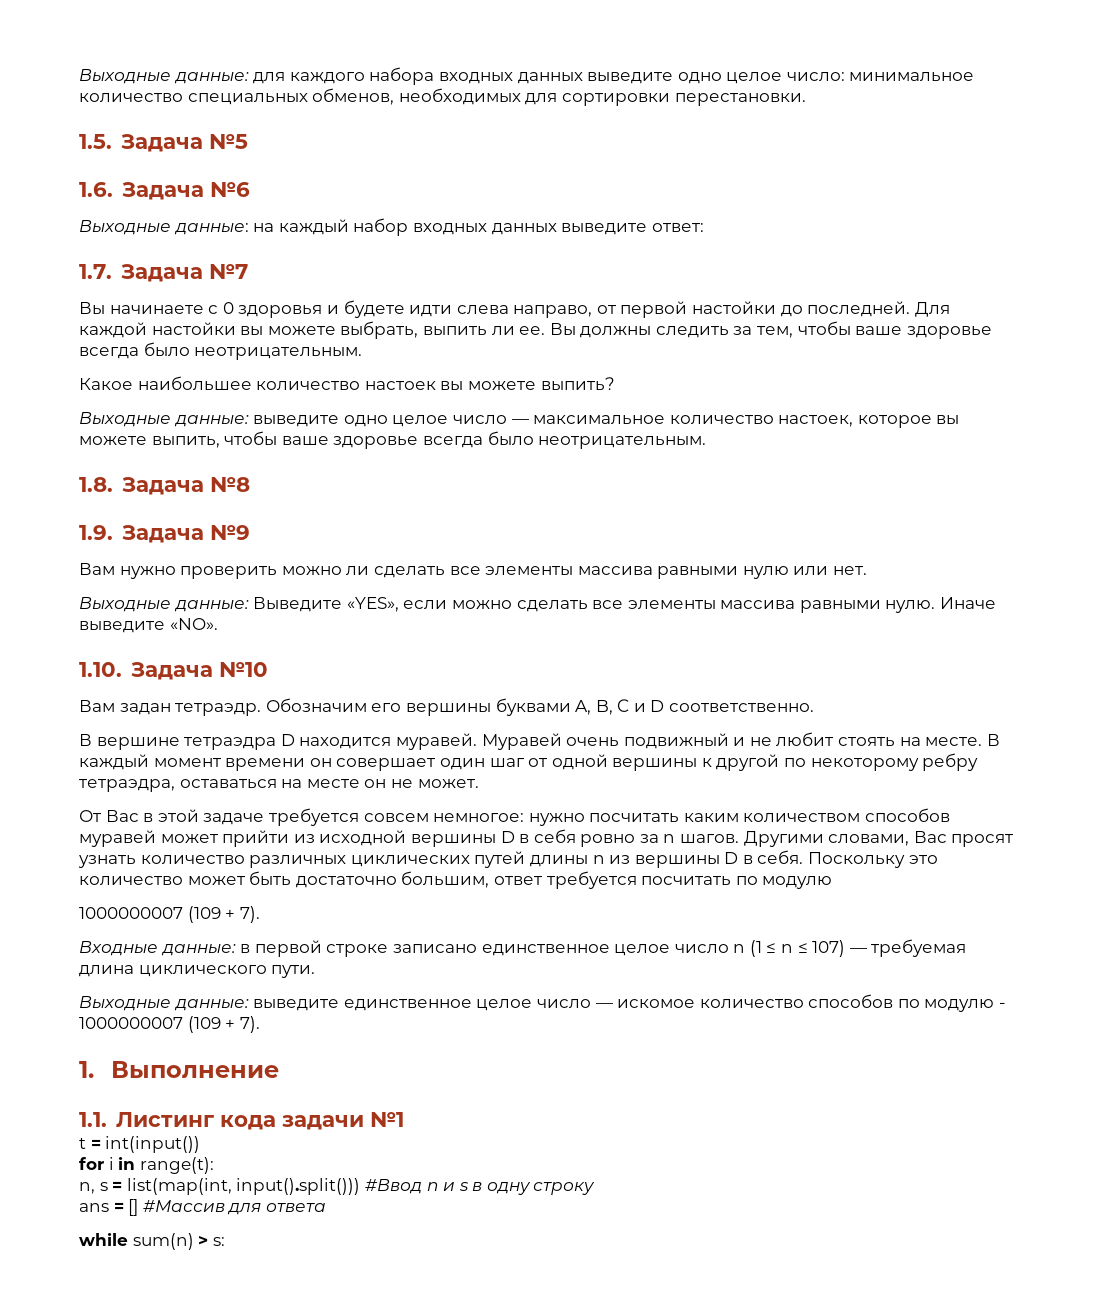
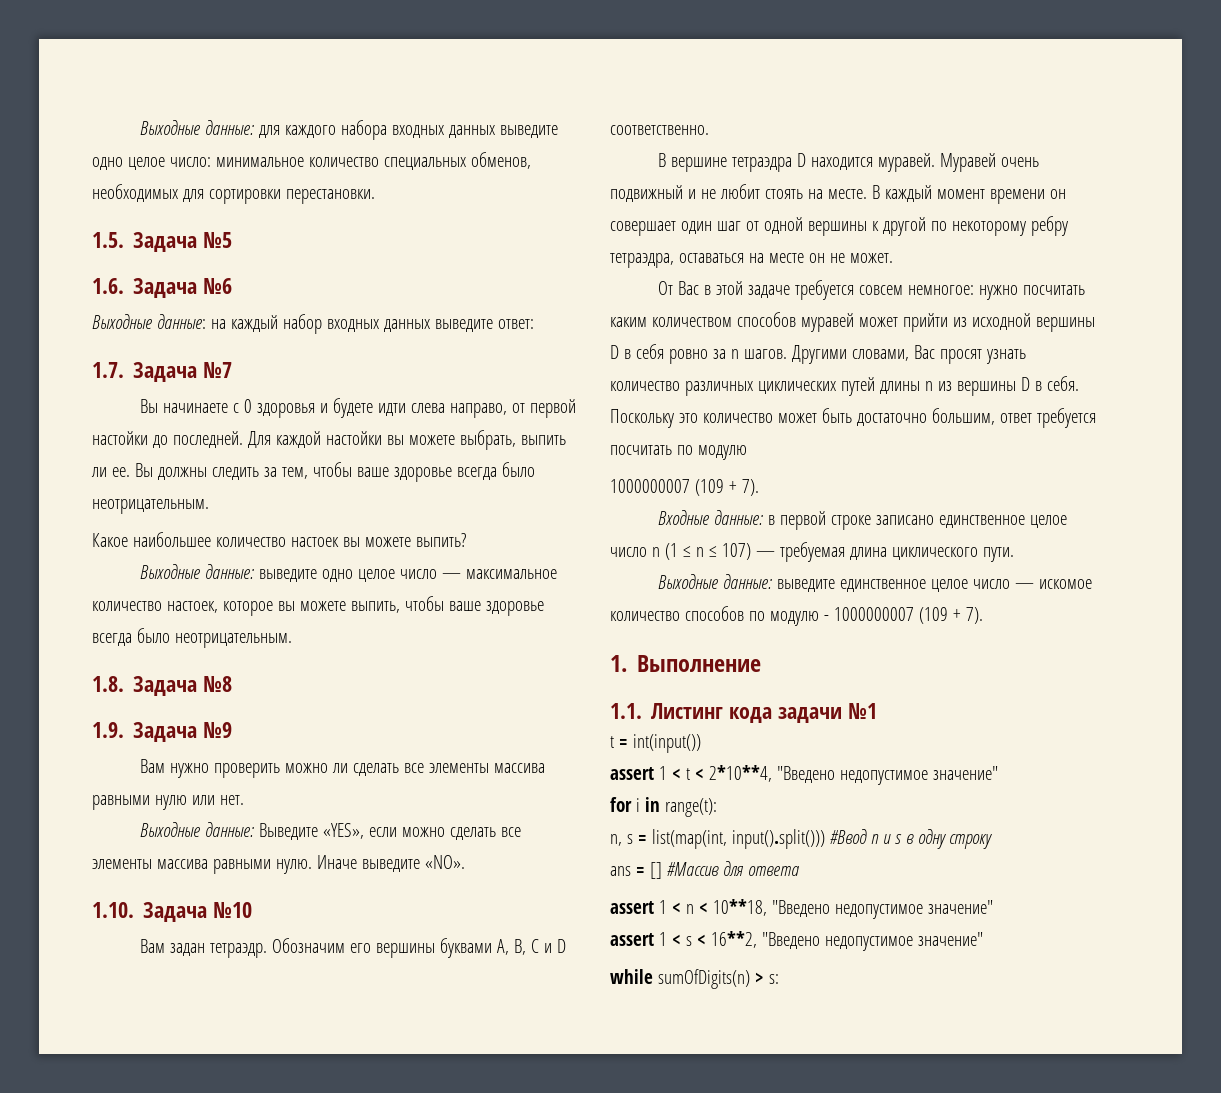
+ assert 1 < t < 2*10**4, "Введено недопустимое значение"
+ assert 1 < n < 10**18, "Введено недопустимое значение"
+ assert 1 < s < 16**2, "Введено недопустимое значение"
- while sum(n) > s:
+ while sumOfDigits(n) > s:

